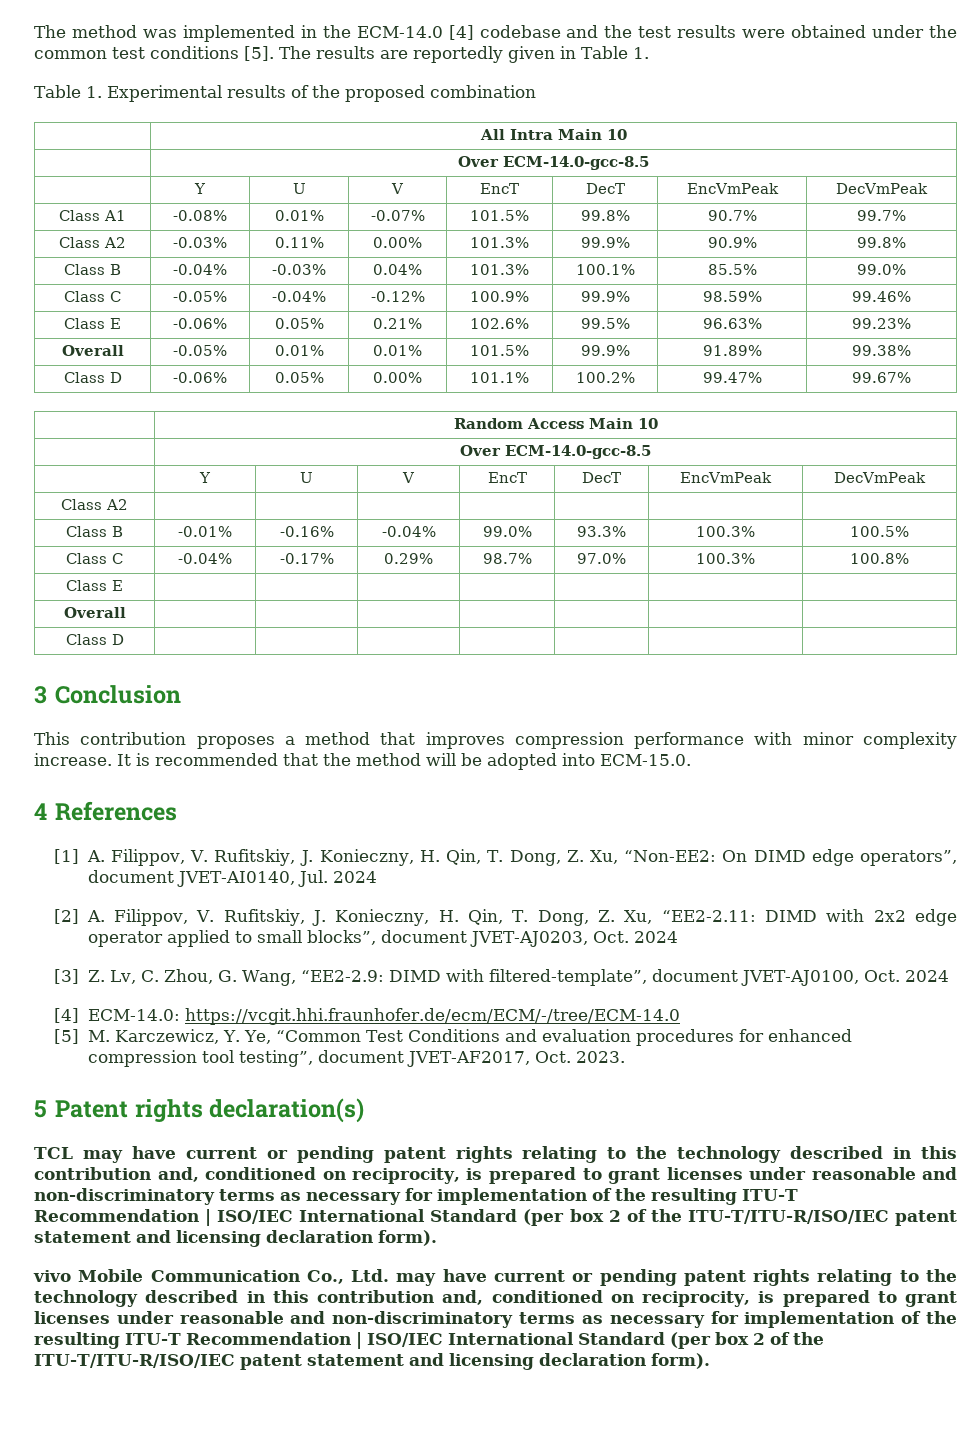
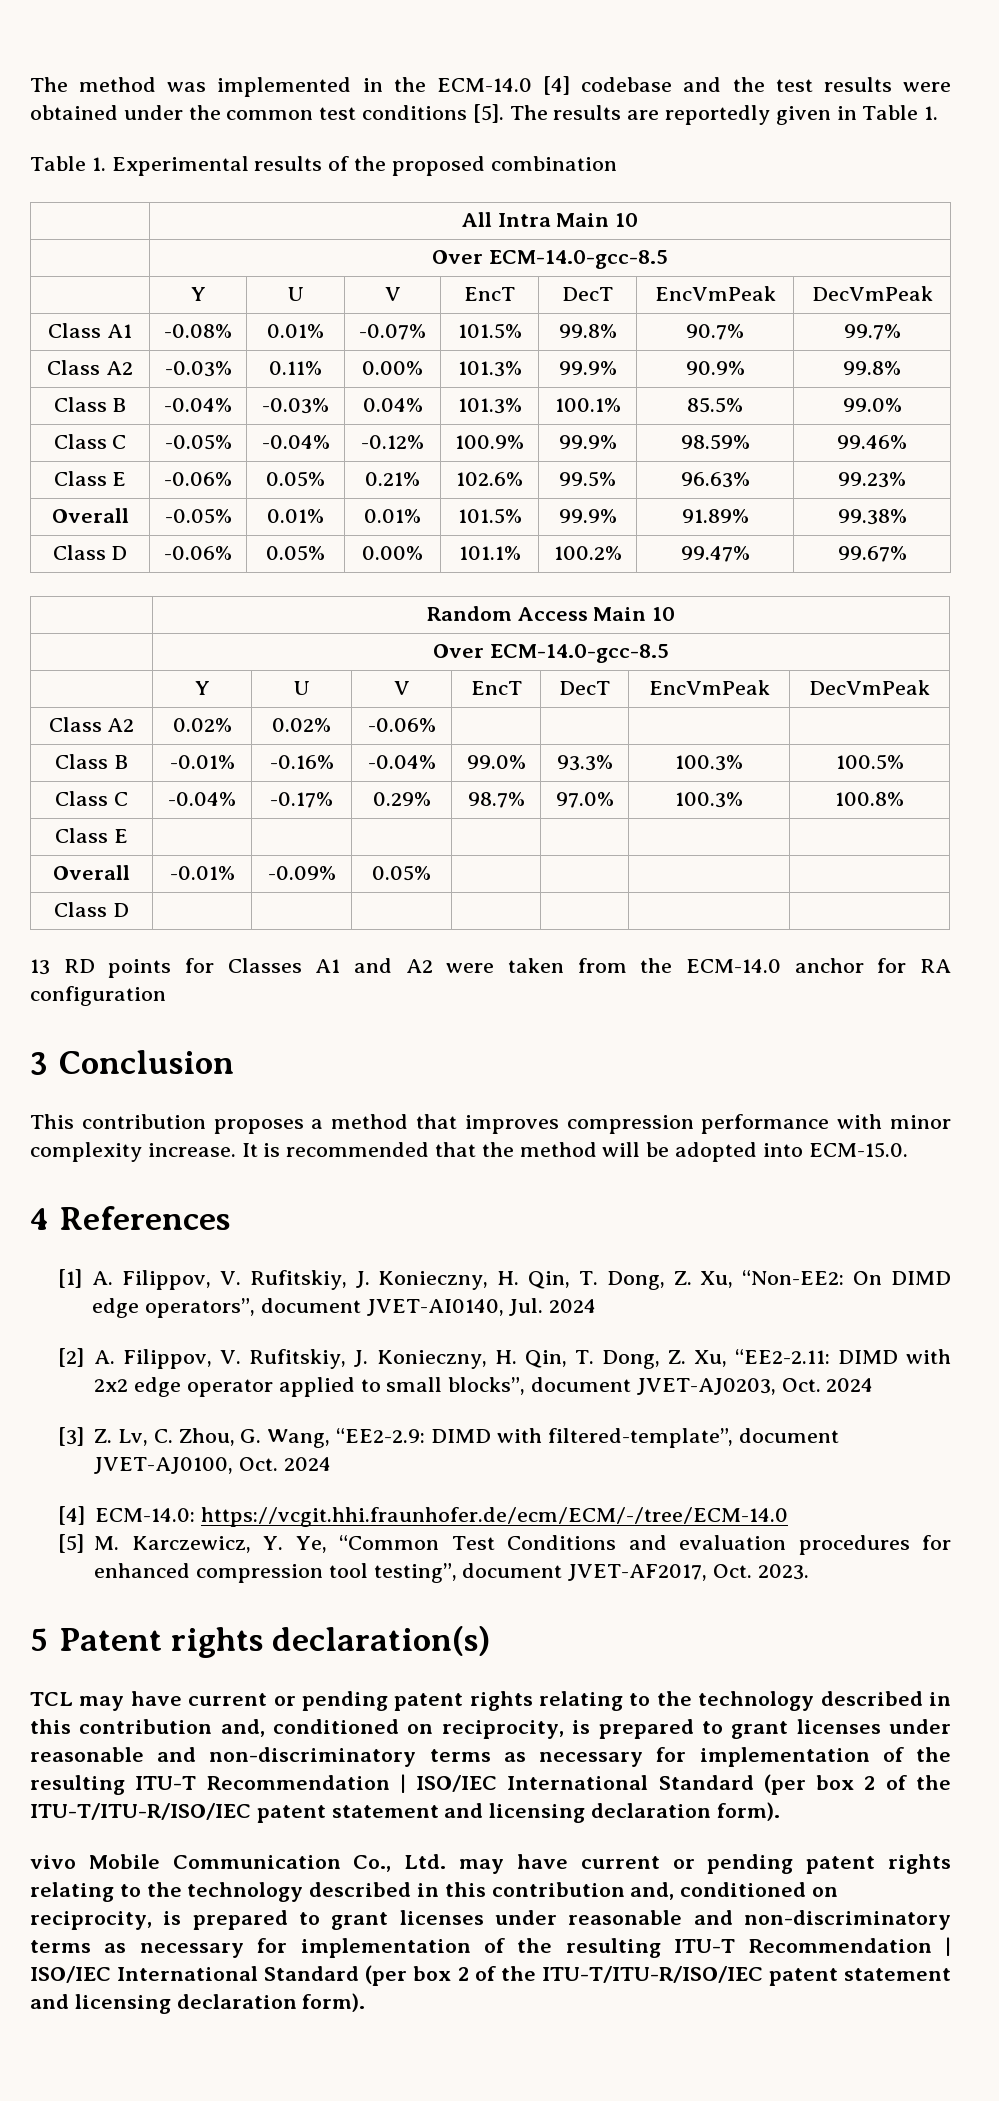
- Class A2 | | | | | | |
+ Class A2 | 0.02% | 0.02% | -0.06% | | | |
- Overall | | | | | | |
+ Overall | -0.01% | -0.09% | 0.05% | | | |
+ 13 RD points for Classes A1 and A2 were taken from the ECM-14.0 anchor for RA configuration

